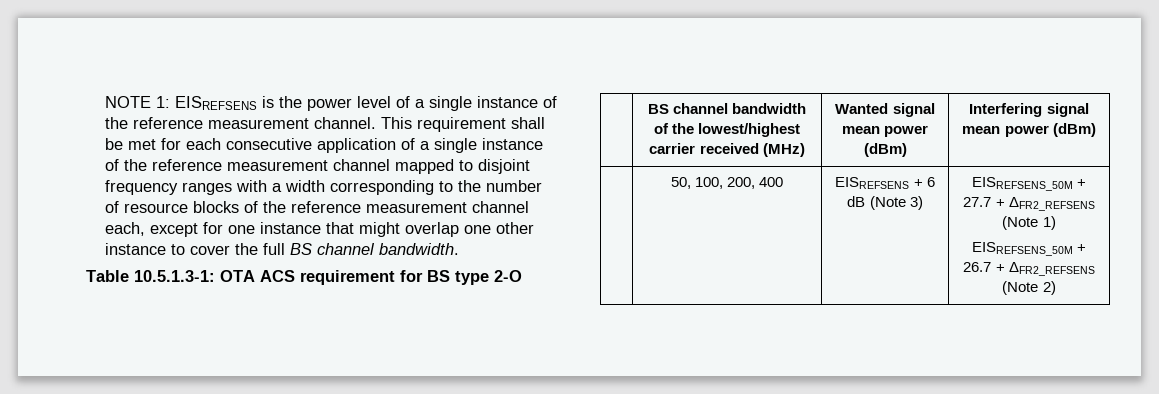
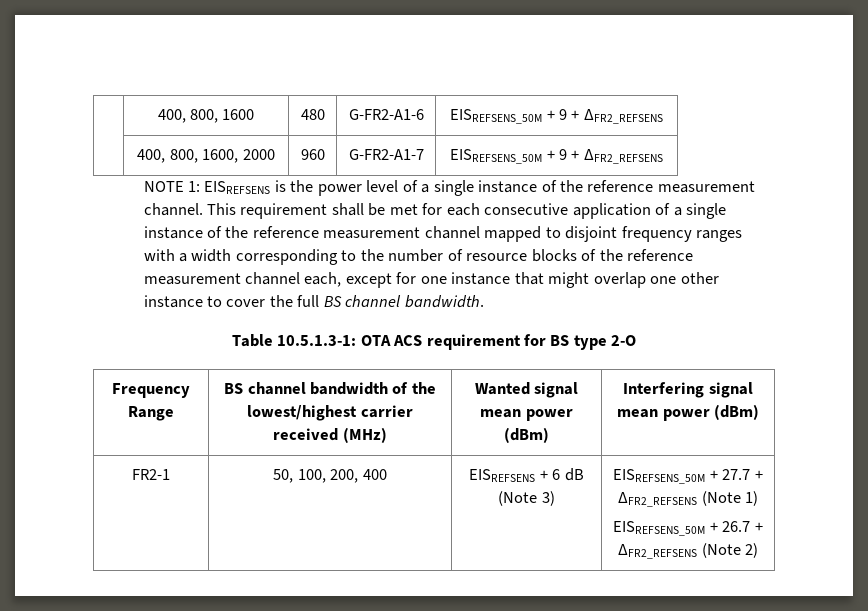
+ | 400, 800, 1600 | 480 | G-FR2-A1-6 | EISREFSENS_50M + 9 + ΔFR2_REFSENS
+ | 400, 800, 1600, 2000 | 960 | G-FR2-A1-7 | EISREFSENS_50M + 9 + ΔFR2_REFSENS
- | BS channel bandwidth of the lowest/highest carrier received (MHz) | Wanted signal mean power (dBm) | Interfering signal mean power (dBm)
+ Frequency Range | BS channel bandwidth of the lowest/highest carrier received (MHz) | Wanted signal mean power (dBm) | Interfering signal mean power (dBm)
- | 50, 100, 200, 400 | EISREFSENS + 6 dB (Note 3) | EISREFSENS_50M + 27.7 + ΔFR2_REFSENS (Note 1)
+ FR2-1 | 50, 100, 200, 400 | EISREFSENS + 6 dB (Note 3) | EISREFSENS_50M + 27.7 + ΔFR2_REFSENS (Note 1)

